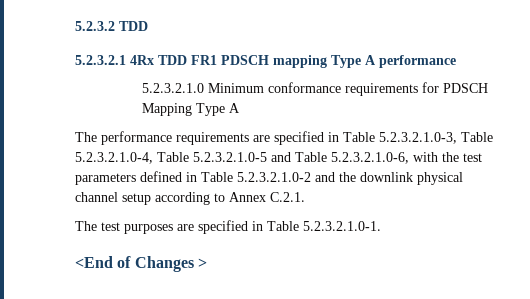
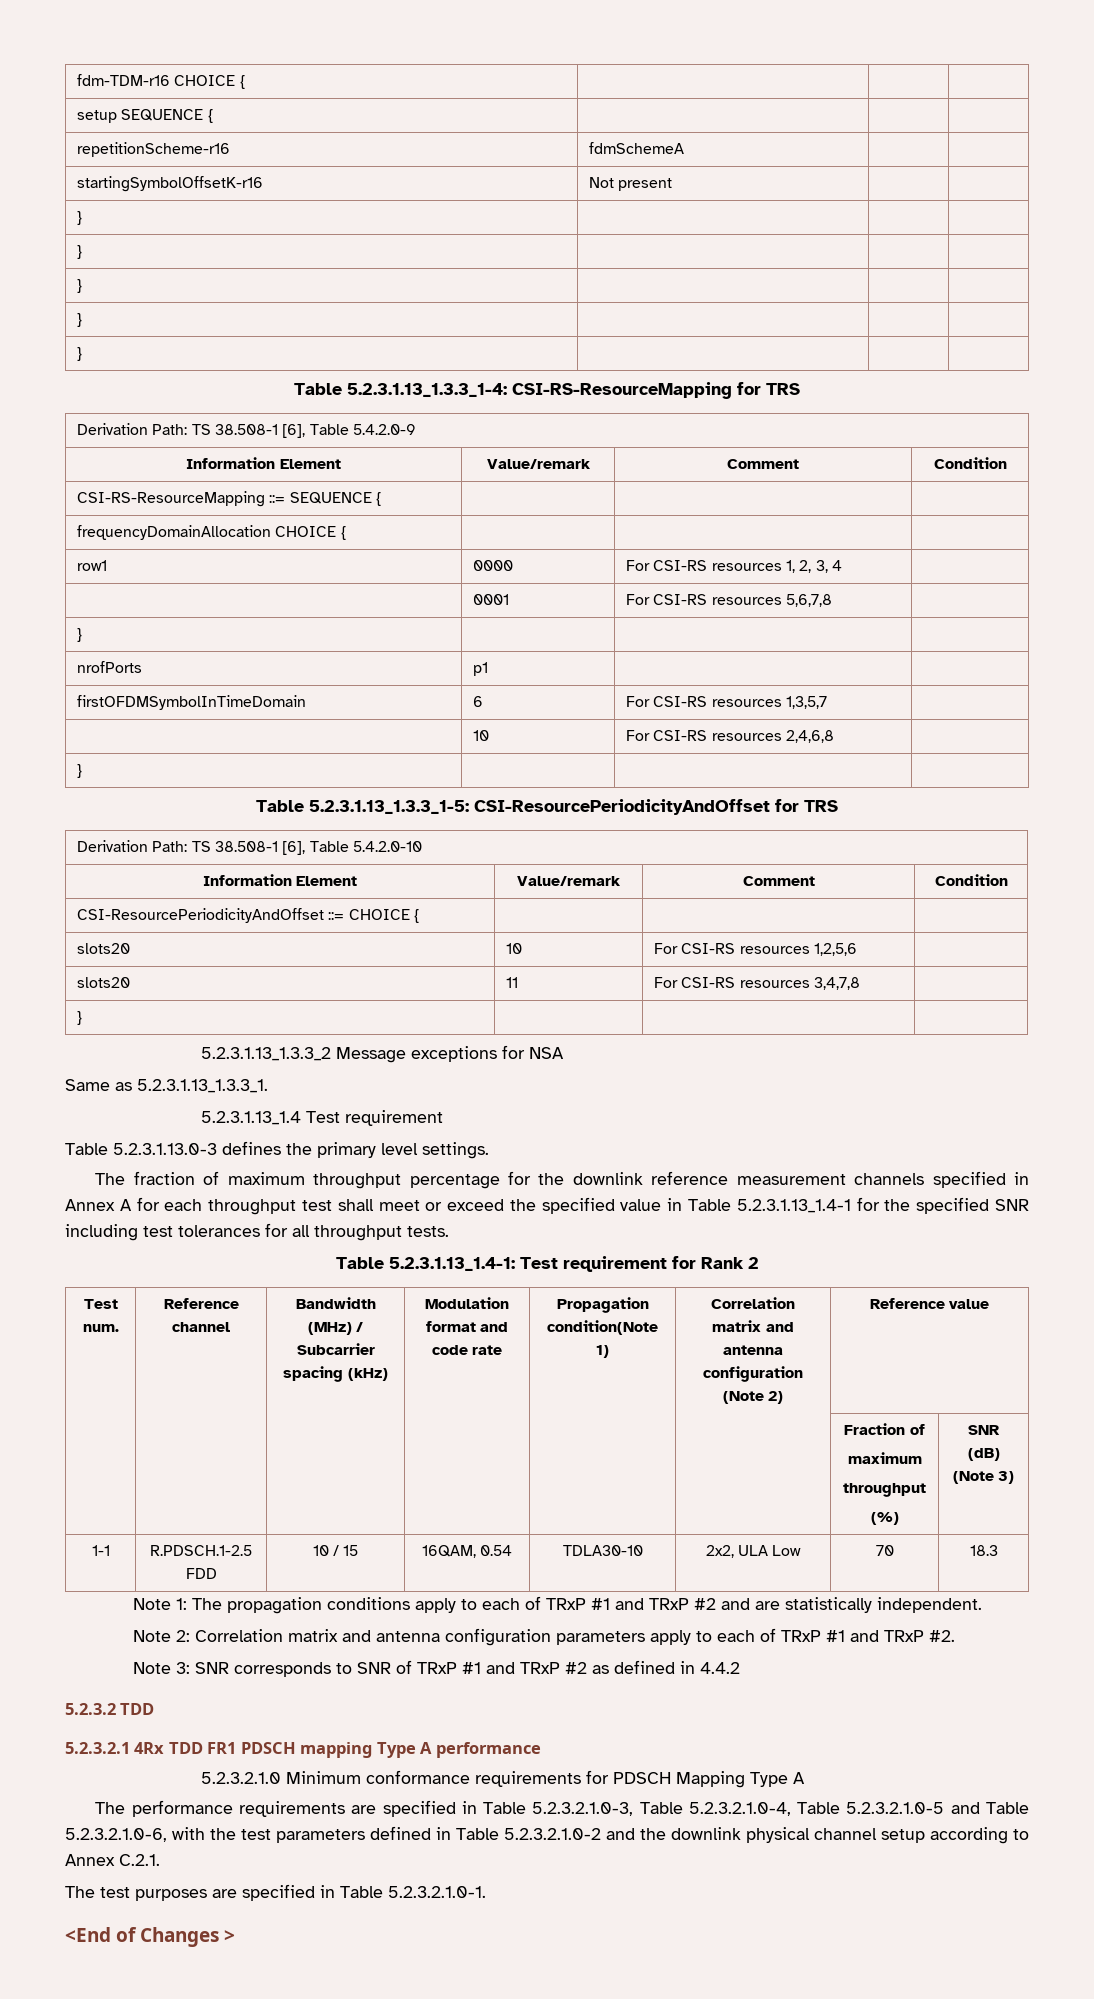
+ fdm-TDM-r16 CHOICE { | | |
+ setup SEQUENCE { | | |
+ repetitionScheme-r16 | fdmSchemeA | |
+ startingSymbolOffsetK-r16 | Not present | |
+ } | | |
+ } | | |
+ } | | |
+ } | | |
+ } | | |
+ Table 5.2.3.1.13_1.3.3_1-4: CSI-RS-ResourceMapping for TRS
+ Derivation Path: TS 38.508-1 [6], Table 5.4.2.0-9
+ Information Element | Value/remark | Comment | Condition
+ CSI-RS-ResourceMapping ::= SEQUENCE { | | |
+ frequencyDomainAllocation CHOICE { | | |
+ row1 | 0000 | For CSI-RS resources 1, 2, 3, 4 |
+ | 0001 | For CSI-RS resources 5,6,7,8 |
+ } | | |
+ nrofPorts | p1 | |
+ firstOFDMSymbolInTimeDomain | 6 | For CSI-RS resources 1,3,5,7 |
+ | 10 | For CSI-RS resources 2,4,6,8 |
+ } | | |
+ Table 5.2.3.1.13_1.3.3_1-5: CSI-ResourcePeriodicityAndOffset for TRS
+ Derivation Path: TS 38.508-1 [6], Table 5.4.2.0-10
+ Information Element | Value/remark | Comment | Condition
+ CSI-ResourcePeriodicityAndOffset ::= CHOICE { | | |
+ slots20 | 10 | For CSI-RS resources 1,2,5,6 |
+ slots20 | 11 | For CSI-RS resources 3,4,7,8 |
+ } | | |
+ 5.2.3.1.13_1.3.3_2 Message exceptions for NSA
+ Same as 5.2.3.1.13_1.3.3_1.
+ 5.2.3.1.13_1.4 Test requirement
+ Table 5.2.3.1.13.0-3 defines the primary level settings.
+ The fraction of maximum throughput percentage for the downlink reference measurement channels specified in Annex A for each throughput test shall meet or exceed the specified value in Table 5.2.3.1.13_1.4-1 for the specified SNR including test tolerances for all throughput tests.
+ Table 5.2.3.1.13_1.4-1: Test requirement for Rank 2
+ Test num. | Reference channel | Bandwidth (MHz) / Subcarrier spacing (kHz) | Modulation format and code rate | Propagation condition(Note 1) | Correlation matrix and antenna configuration (Note 2) | Reference value
+ | | | | | | Fraction of
+ maximum
+ throughput
+ (%) | SNR (dB) (Note 3)
+ 1-1 | R.PDSCH.1-2.5 FDD | 10 / 15 | 16QAM, 0.54 | TDLA30-10 | 2x2, ULA Low | 70 | 18.3
+ Note 1: The propagation conditions apply to each of TRxP #1 and TRxP #2 and are statistically independent.
+ Note 2: Correlation matrix and antenna configuration parameters apply to each of TRxP #1 and TRxP #2.
+ Note 3: SNR corresponds to SNR of TRxP #1 and TRxP #2 as defined in 4.4.2

